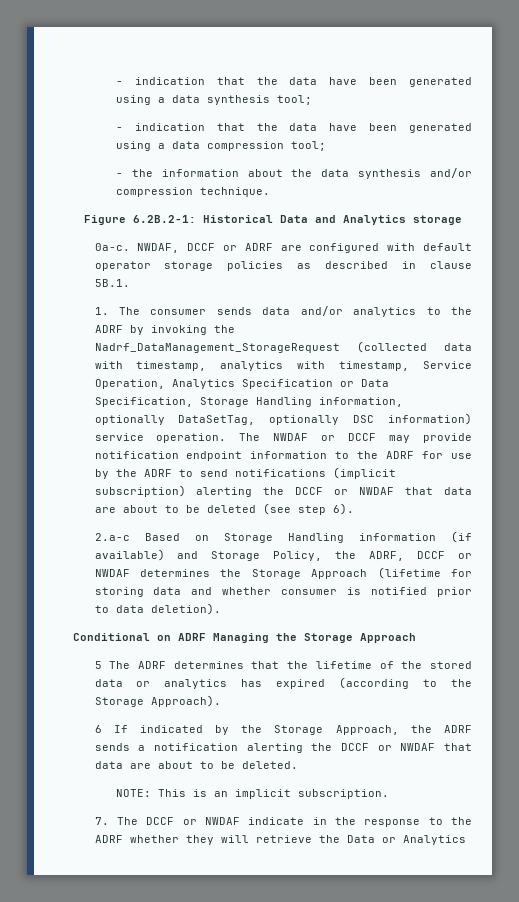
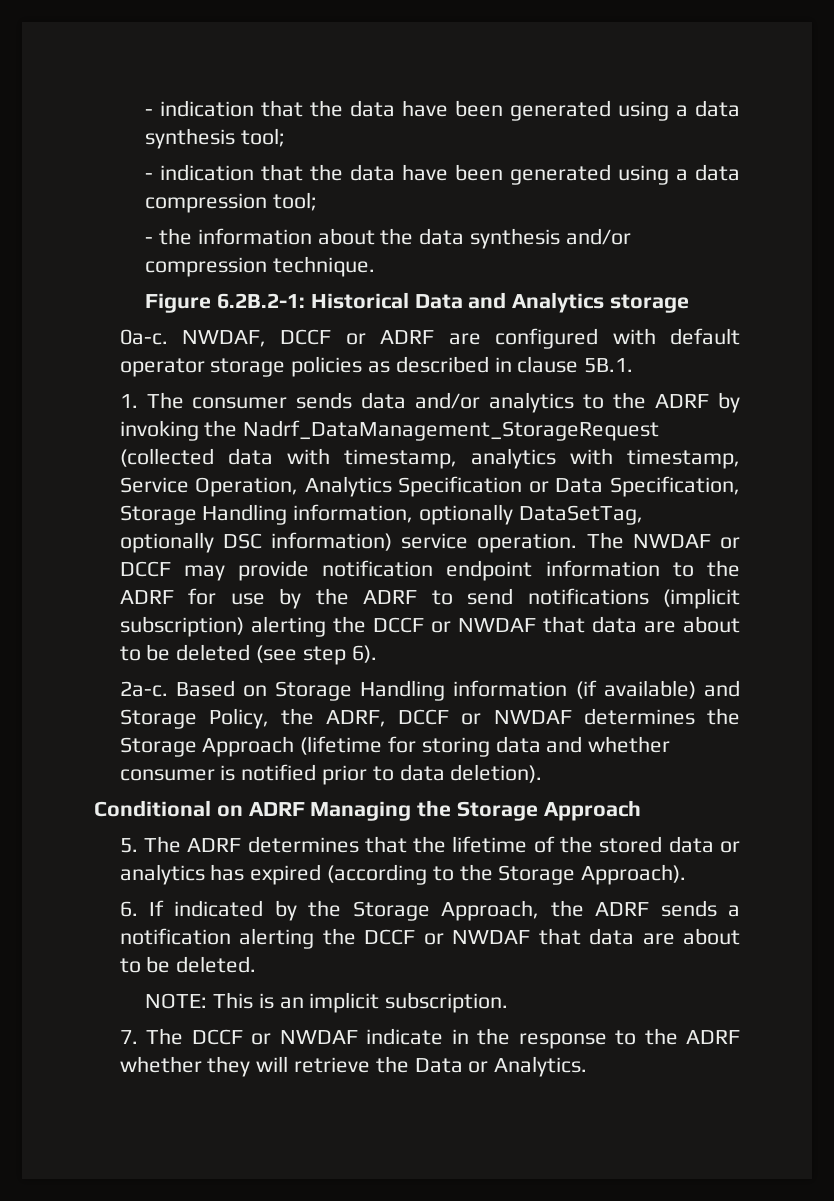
- 2.a-c Based on Storage Handling information (if available) and Storage Policy, the ADRF, DCCF or NWDAF determines the Storage Approach (lifetime for storing data and whether consumer is notified prior to data deletion).
+ 2a-c. Based on Storage Handling information (if available) and Storage Policy, the ADRF, DCCF or NWDAF determines the Storage Approach (lifetime for storing data and whether consumer is notified prior to data deletion).
- 5 The ADRF determines that the lifetime of the stored data or analytics has expired (according to the Storage Approach).
+ 5. The ADRF determines that the lifetime of the stored data or analytics has expired (according to the Storage Approach).
- 6 If indicated by the Storage Approach, the ADRF sends a notification alerting the DCCF or NWDAF that data are about to be deleted.
+ 6. If indicated by the Storage Approach, the ADRF sends a notification alerting the DCCF or NWDAF that data are about to be deleted.
- 7. The DCCF or NWDAF indicate in the response to the ADRF whether they will retrieve the Data or Analytics
+ 7. The DCCF or NWDAF indicate in the response to the ADRF whether they will retrieve the Data or Analytics.

